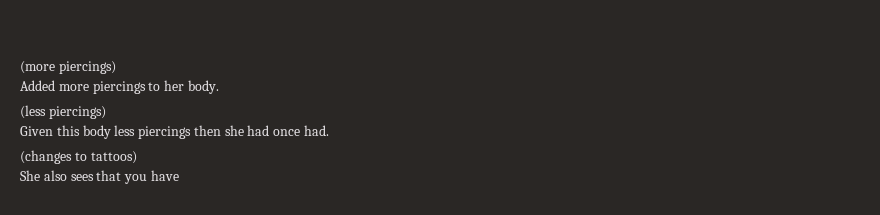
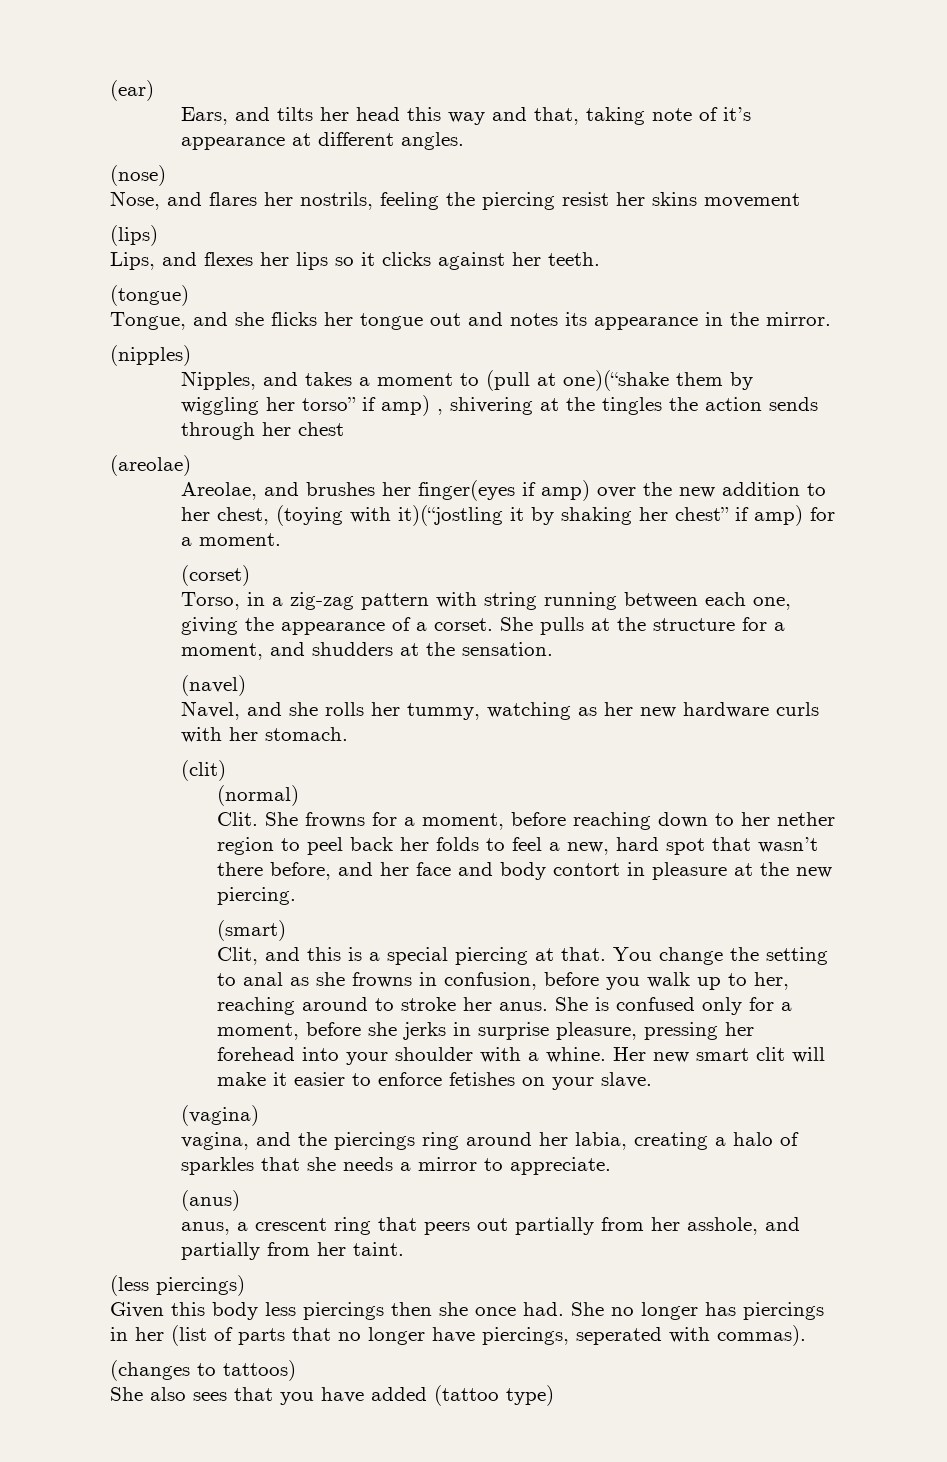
- (more piercings)
- Added more piercings to her body.
+ (ear)
+ Ears, and tilts her head this way and that, taking note of it’s appearance at different angles.
+ (nose)
+ Nose, and flares her nostrils, feeling the piercing resist her skins movement
+ (lips)
+ Lips, and flexes her lips so it clicks against her teeth.
+ (tongue)
+ Tongue, and she flicks her tongue out and notes its appearance in the mirror.
+ (nipples)
+ Nipples, and takes a moment to (pull at one)(“shake them by wiggling her torso” if amp) , shivering at the tingles the action sends through her chest
+ (areolae)
+ Areolae, and brushes her finger(eyes if amp) over the new addition to her chest, (toying with it)(“jostling it by shaking her chest” if amp) for a moment.
+ (corset)
+ Torso, in a zig-zag pattern with string running between each one, giving the appearance of a corset. She pulls at the structure for a moment, and shudders at the sensation.
+ (navel)
+ Navel, and she rolls her tummy, watching as her new hardware curls with her stomach.
+ (clit)
+ (normal)
+ Clit. She frowns for a moment, before reaching down to her nether region to peel back her folds to feel a new, hard spot that wasn’t there before, and her face and body contort in pleasure at the new piercing.
+ (smart)
+ Clit, and this is a special piercing at that. You change the setting to anal as she frowns in confusion, before you walk up to her, reaching around to stroke her anus. She is confused only for a moment, before she jerks in surprise pleasure, pressing her forehead into your shoulder with a whine. Her new smart clit will make it easier to enforce fetishes on your slave.
+ (vagina)
+ vagina, and the piercings ring around her labia, creating a halo of sparkles that she needs a mirror to appreciate.
+ (anus)
+ anus, a crescent ring that peers out partially from her asshole, and partially from her taint.
- Given this body less piercings then she had once had.
+ Given this body less piercings then she once had. She no longer has piercings in her (list of parts that no longer have piercings, seperated with commas).
- She also sees that you have
+ She also sees that you have added (tattoo type)

